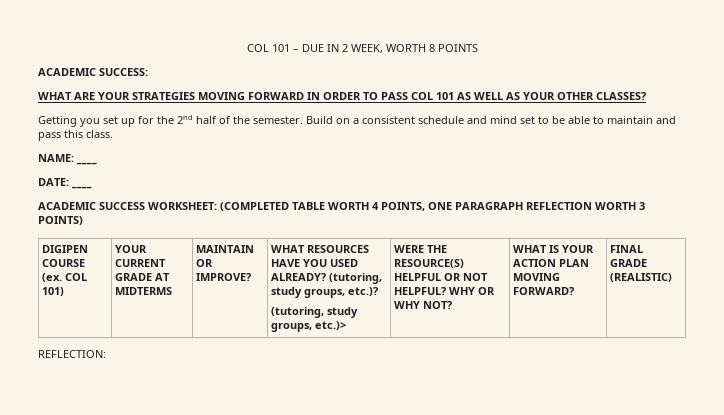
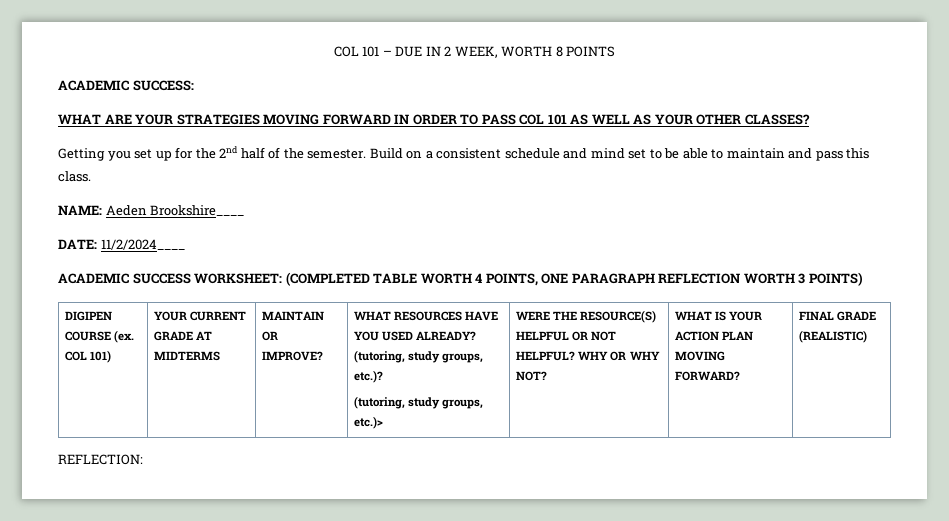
- NAME: ____
+ NAME: Aeden Brookshire____
- DATE: ____
+ DATE: 11/2/2024____

